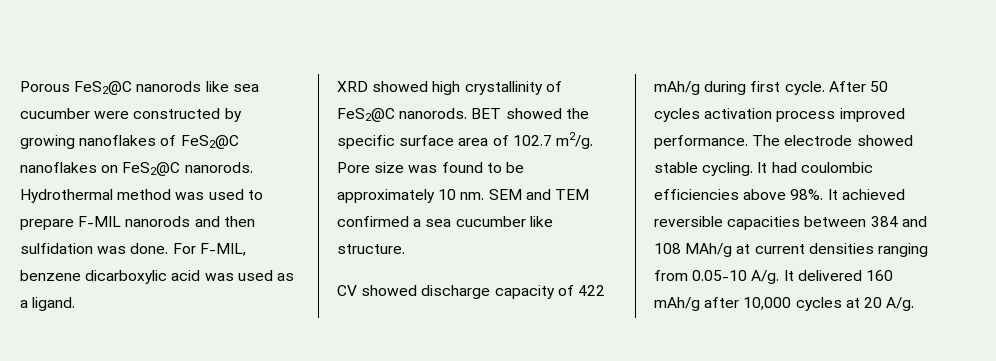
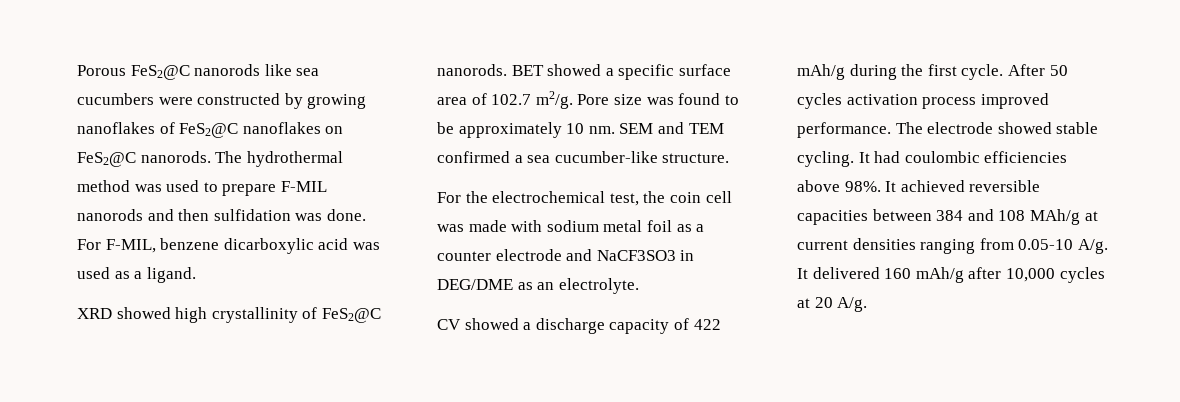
- Porous FeS2@C nanorods like sea cucumber were constructed by growing nanoflakes of FeS2@C nanoflakes on FeS2@C nanorods.
+ Porous FeS2@C nanorods like sea cucumbers were constructed by growing nanoflakes of FeS2@C nanoflakes on FeS2@C nanorods.
- Hydrothermal method was used to prepare F-MIL nanorods and then sulfidation was done.
+ The hydrothermal method was used to prepare F-MIL nanorods and then sulfidation was done.
- BET showed the specific surface area of 102.7 m2/g.
+ BET showed a specific surface area of 102.7 m2/g.
- SEM and TEM confirmed a sea cucumber like structure.
+ SEM and TEM confirmed a sea cucumber-like structure.
+ For the electrochemical test, the coin cell was made with sodium metal foil as a counter electrode and NaCF3SO3 in DEG/DME as an electrolyte.
- CV showed discharge capacity of 422 mAh/g during first cycle.
+ CV showed a discharge capacity of 422 mAh/g during the first cycle.

